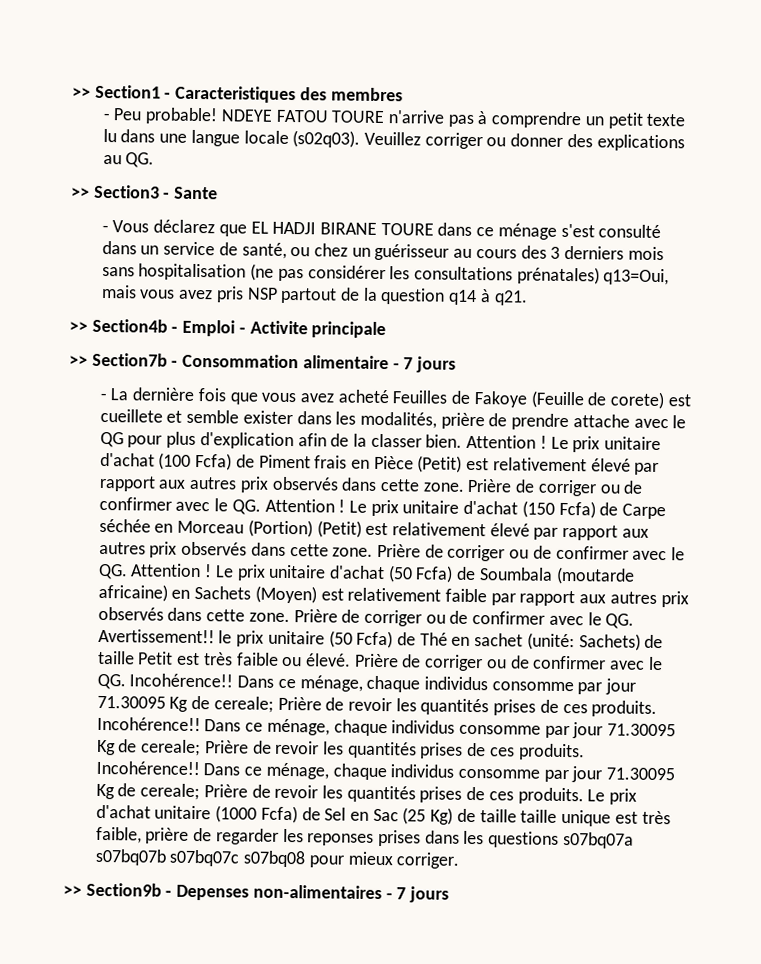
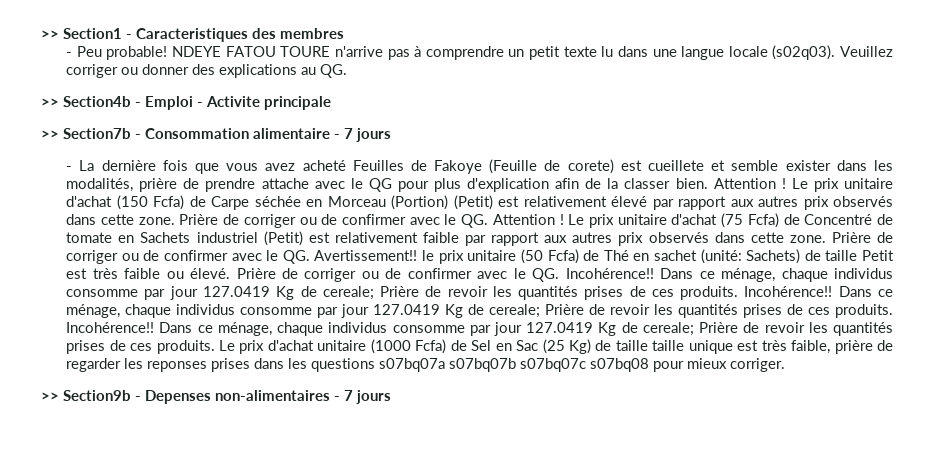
- >> Section3 - Sante
- - Vous déclarez que EL HADJI BIRANE TOURE dans ce ménage s'est consulté dans un service de santé, ou chez un guérisseur au cours des 3 derniers mois sans hospitalisation (ne pas considérer les consultations prénatales) q13=Oui, mais vous avez pris NSP partout de la question q14 à q21.
- Le prix unitaire d'achat (100 Fcfa) de Piment frais en Pièce (Petit) est relativement élevé par rapport aux autres prix observés dans cette zone. Prière de corriger ou de confirmer avec le QG. Attention ! Le prix unitaire d'achat (150 Fcfa) de Carpe séchée en Morceau (Portion) (Petit) est relativement élevé par rapport aux autres prix observés dans cette zone.
+ Le prix unitaire d'achat (150 Fcfa) de Carpe séchée en Morceau (Portion) (Petit) est relativement élevé par rapport aux autres prix observés dans cette zone.
- Le prix unitaire d'achat (50 Fcfa) de Soumbala (moutarde africaine) en Sachets (Moyen) est relativement faible par rapport aux autres prix observés dans cette zone.
+ Le prix unitaire d'achat (75 Fcfa) de Concentré de tomate en Sachets industriel (Petit) est relativement faible par rapport aux autres prix observés dans cette zone.
- Prière de corriger ou de confirmer avec le QG. Incohérence!! Dans ce ménage, chaque individus consomme par jour 71.30095 Kg de cereale; Prière de revoir les quantités prises de ces produits. Incohérence!! Dans ce ménage, chaque individus consomme par jour 71.30095 Kg de cereale; Prière de revoir les quantités prises de ces produits. Incohérence!! Dans ce ménage, chaque individus consomme par jour 71.30095 Kg de cereale; Prière de revoir les quantités prises de ces produits.
+ Prière de corriger ou de confirmer avec le QG. Incohérence!! Dans ce ménage, chaque individus consomme par jour 127.0419 Kg de cereale; Prière de revoir les quantités prises de ces produits. Incohérence!! Dans ce ménage, chaque individus consomme par jour 127.0419 Kg de cereale; Prière de revoir les quantités prises de ces produits. Incohérence!! Dans ce ménage, chaque individus consomme par jour 127.0419 Kg de cereale; Prière de revoir les quantités prises de ces produits.

